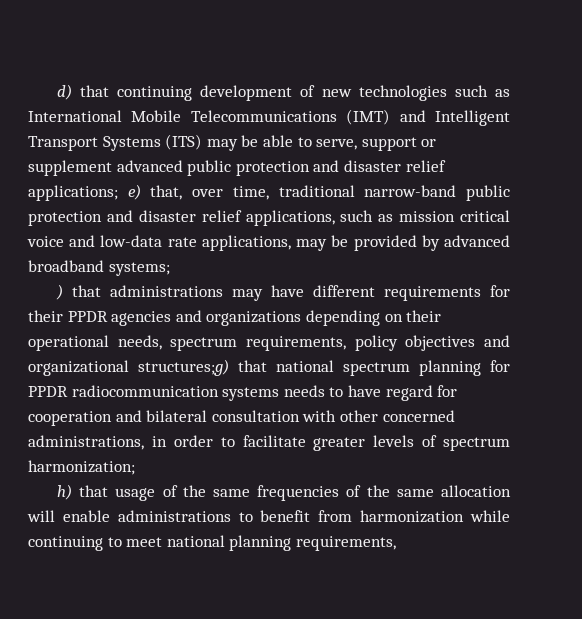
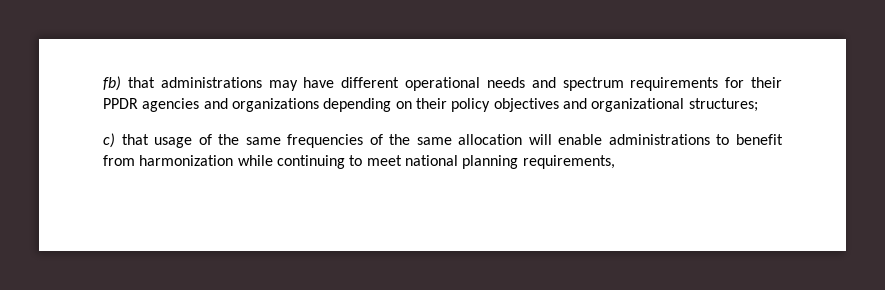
- d) that continuing development of new technologies such as International Mobile Telecommunications (IMT) and Intelligent Transport Systems (ITS) may be able to serve, support or supplement advanced public protection and disaster relief applications; e) that, over time, traditional narrow-band public protection and disaster relief applications, such as mission critical voice and low-data rate applications, may be provided by advanced broadband systems;
- ) that administrations may have different requirements for their PPDR agencies and organizations depending on their operational needs, spectrum requirements, policy objectives and organizational structures;g) that national spectrum planning for PPDR radiocommunication systems needs to have regard for cooperation and bilateral consultation with other concerned administrations, in order to facilitate greater levels of spectrum harmonization;
- h) that usage of the same frequencies of the same allocation will enable administrations to benefit from harmonization while continuing to meet national planning requirements,
+ fb) that administrations may have different operational needs and spectrum requirements for their PPDR agencies and organizations depending on their policy objectives and organizational structures;
+ c) that usage of the same frequencies of the same allocation will enable administrations to benefit from harmonization while continuing to meet national planning requirements,

